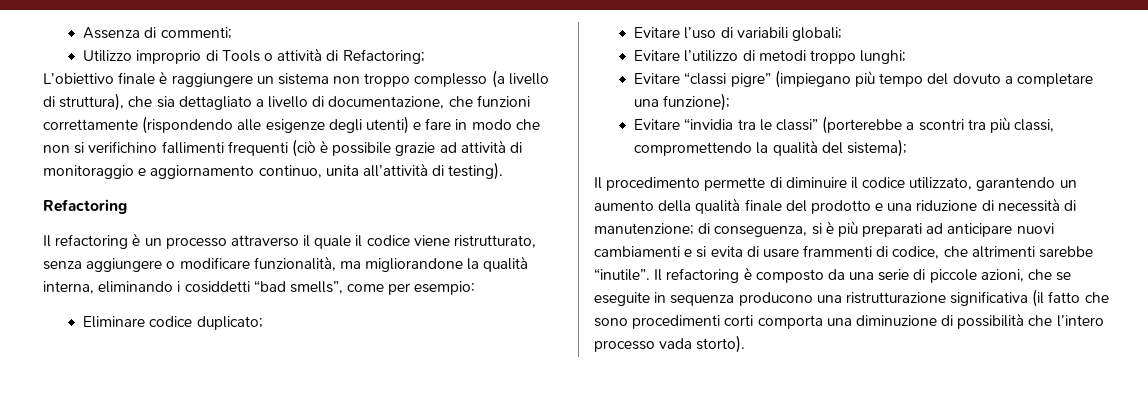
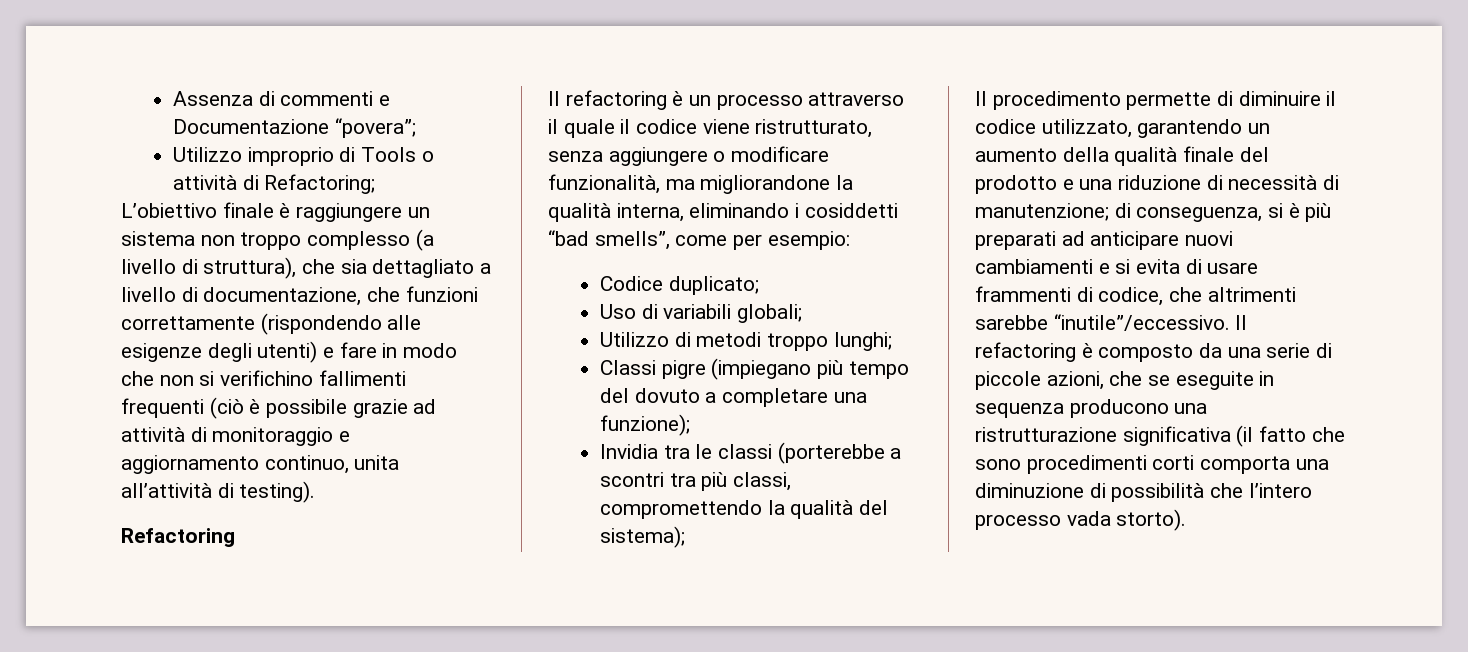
- Assenza di commenti;
+ Assenza di commenti e Documentazione “povera”;
- Eliminare codice duplicato;
+ Codice duplicato;
- Evitare l’uso di variabili globali;
+ Uso di variabili globali;
- Evitare l’utilizzo di metodi troppo lunghi;
+ Utilizzo di metodi troppo lunghi;
- Evitare “classi pigre” (impiegano più tempo del dovuto a completare una funzione);
+ Classi pigre (impiegano più tempo del dovuto a completare una funzione);
- Evitare “invidia tra le classi” (porterebbe a scontri tra più classi, compromettendo la qualità del sistema);
+ Invidia tra le classi (porterebbe a scontri tra più classi, compromettendo la qualità del sistema);
- Il procedimento permette di diminuire il codice utilizzato, garantendo un aumento della qualità finale del prodotto e una riduzione di necessità di manutenzione; di conseguenza, si è più preparati ad anticipare nuovi cambiamenti e si evita di usare frammenti di codice, che altrimenti sarebbe “inutile”.
+ Il procedimento permette di diminuire il codice utilizzato, garantendo un aumento della qualità finale del prodotto e una riduzione di necessità di manutenzione; di conseguenza, si è più preparati ad anticipare nuovi cambiamenti e si evita di usare frammenti di codice, che altrimenti sarebbe “inutile”/eccessivo.

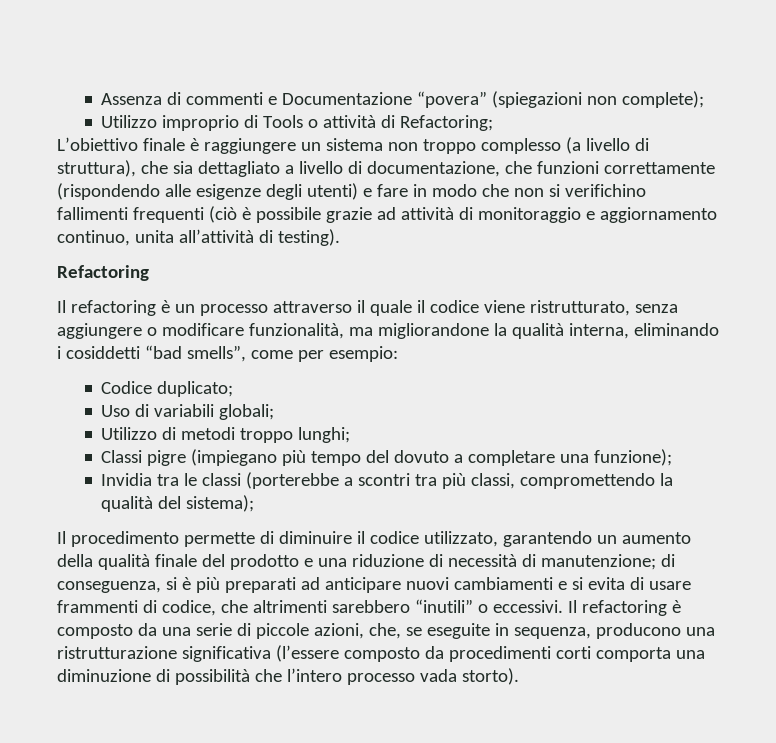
- Assenza di commenti e Documentazione “povera”;
+ Assenza di commenti e Documentazione “povera” (spiegazioni non complete);
- Il procedimento permette di diminuire il codice utilizzato, garantendo un aumento della qualità finale del prodotto e una riduzione di necessità di manutenzione; di conseguenza, si è più preparati ad anticipare nuovi cambiamenti e si evita di usare frammenti di codice, che altrimenti sarebbe “inutile”/eccessivo.
+ Il procedimento permette di diminuire il codice utilizzato, garantendo un aumento della qualità finale del prodotto e una riduzione di necessità di manutenzione; di conseguenza, si è più preparati ad anticipare nuovi cambiamenti e si evita di usare frammenti di codice, che altrimenti sarebbero “inutili” o eccessivi.
- Il refactoring è composto da una serie di piccole azioni, che se eseguite in sequenza producono una ristrutturazione significativa (il fatto che sono procedimenti corti comporta una diminuzione di possibilità che l’intero processo vada storto).
+ Il refactoring è composto da una serie di piccole azioni, che, se eseguite in sequenza, producono una ristrutturazione significativa (l’essere composto da procedimenti corti comporta una diminuzione di possibilità che l’intero processo vada storto).

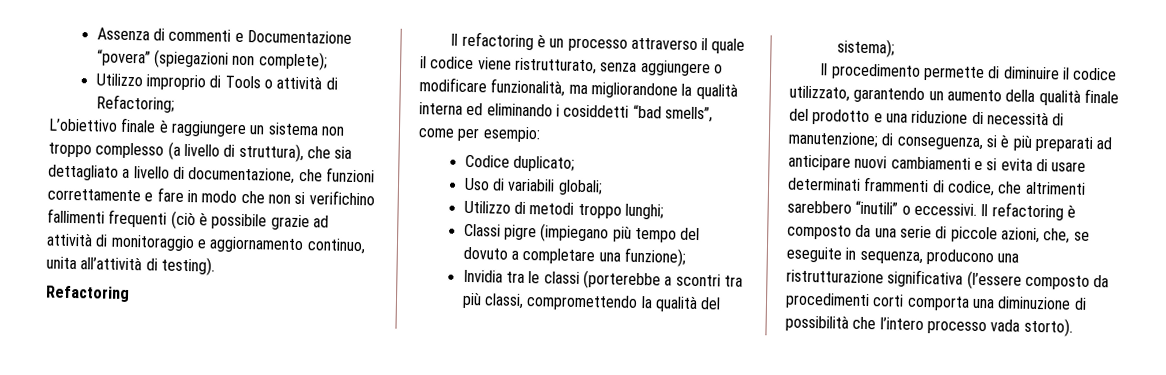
- L’obiettivo finale è raggiungere un sistema non troppo complesso (a livello di struttura), che sia dettagliato a livello di documentazione, che funzioni correttamente (rispondendo alle esigenze degli utenti) e fare in modo che non si verifichino fallimenti frequenti (ciò è possibile grazie ad attività di monitoraggio e aggiornamento continuo, unita all’attività di testing).
+ L’obiettivo finale è raggiungere un sistema non troppo complesso (a livello di struttura), che sia dettagliato a livello di documentazione, che funzioni correttamente e fare in modo che non si verifichino fallimenti frequenti (ciò è possibile grazie ad attività di monitoraggio e aggiornamento continuo, unita all’attività di testing).
- Il refactoring è un processo attraverso il quale il codice viene ristrutturato, senza aggiungere o modificare funzionalità, ma migliorandone la qualità interna, eliminando i cosiddetti “bad smells”, come per esempio:
+ Il refactoring è un processo attraverso il quale il codice viene ristrutturato, senza aggiungere o modificare funzionalità, ma migliorandone la qualità interna ed eliminando i cosiddetti “bad smells”, come per esempio:
- Il procedimento permette di diminuire il codice utilizzato, garantendo un aumento della qualità finale del prodotto e una riduzione di necessità di manutenzione; di conseguenza, si è più preparati ad anticipare nuovi cambiamenti e si evita di usare frammenti di codice, che altrimenti sarebbero “inutili” o eccessivi.
+ Il procedimento permette di diminuire il codice utilizzato, garantendo un aumento della qualità finale del prodotto e una riduzione di necessità di manutenzione; di conseguenza, si è più preparati ad anticipare nuovi cambiamenti e si evita di usare determinati frammenti di codice, che altrimenti sarebbero “inutili” o eccessivi.

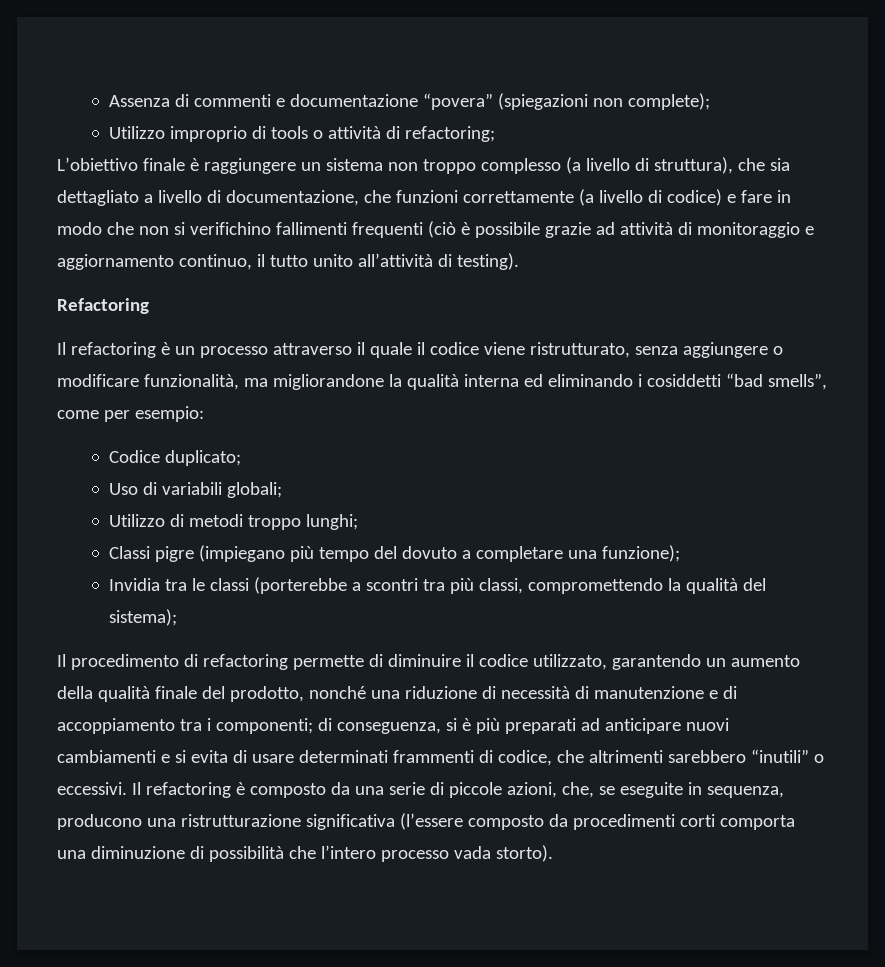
- Assenza di commenti e Documentazione “povera” (spiegazioni non complete);
+ Assenza di commenti e documentazione “povera” (spiegazioni non complete);
- Utilizzo improprio di Tools o attività di Refactoring;
+ Utilizzo improprio di tools o attività di refactoring;
- L’obiettivo finale è raggiungere un sistema non troppo complesso (a livello di struttura), che sia dettagliato a livello di documentazione, che funzioni correttamente e fare in modo che non si verifichino fallimenti frequenti (ciò è possibile grazie ad attività di monitoraggio e aggiornamento continuo, unita all’attività di testing).
+ L’obiettivo finale è raggiungere un sistema non troppo complesso (a livello di struttura), che sia dettagliato a livello di documentazione, che funzioni correttamente (a livello di codice) e fare in modo che non si verifichino fallimenti frequenti (ciò è possibile grazie ad attività di monitoraggio e aggiornamento continuo, il tutto unito all’attività di testing).
- Il procedimento permette di diminuire il codice utilizzato, garantendo un aumento della qualità finale del prodotto e una riduzione di necessità di manutenzione; di conseguenza, si è più preparati ad anticipare nuovi cambiamenti e si evita di usare determinati frammenti di codice, che altrimenti sarebbero “inutili” o eccessivi.
+ Il procedimento di refactoring permette di diminuire il codice utilizzato, garantendo un aumento della qualità finale del prodotto, nonché una riduzione di necessità di manutenzione e di accoppiamento tra i componenti; di conseguenza, si è più preparati ad anticipare nuovi cambiamenti e si evita di usare determinati frammenti di codice, che altrimenti sarebbero “inutili” o eccessivi.

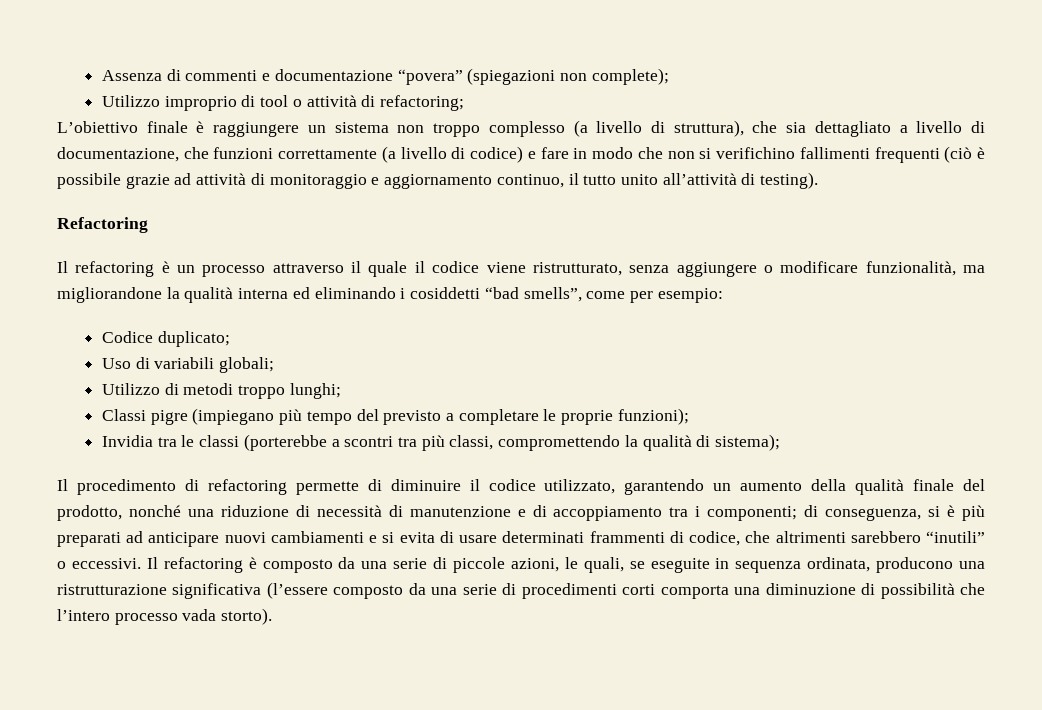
- Utilizzo improprio di tools o attività di refactoring;
+ Utilizzo improprio di tool o attività di refactoring;
- Classi pigre (impiegano più tempo del dovuto a completare una funzione);
+ Classi pigre (impiegano più tempo del previsto a completare le proprie funzioni);
- Invidia tra le classi (porterebbe a scontri tra più classi, compromettendo la qualità del sistema);
+ Invidia tra le classi (porterebbe a scontri tra più classi, compromettendo la qualità di sistema);
- Il refactoring è composto da una serie di piccole azioni, che, se eseguite in sequenza, producono una ristrutturazione significativa (l’essere composto da procedimenti corti comporta una diminuzione di possibilità che l’intero processo vada storto).
+ Il refactoring è composto da una serie di piccole azioni, le quali, se eseguite in sequenza ordinata, producono una ristrutturazione significativa (l’essere composto da una serie di procedimenti corti comporta una diminuzione di possibilità che l’intero processo vada storto).

